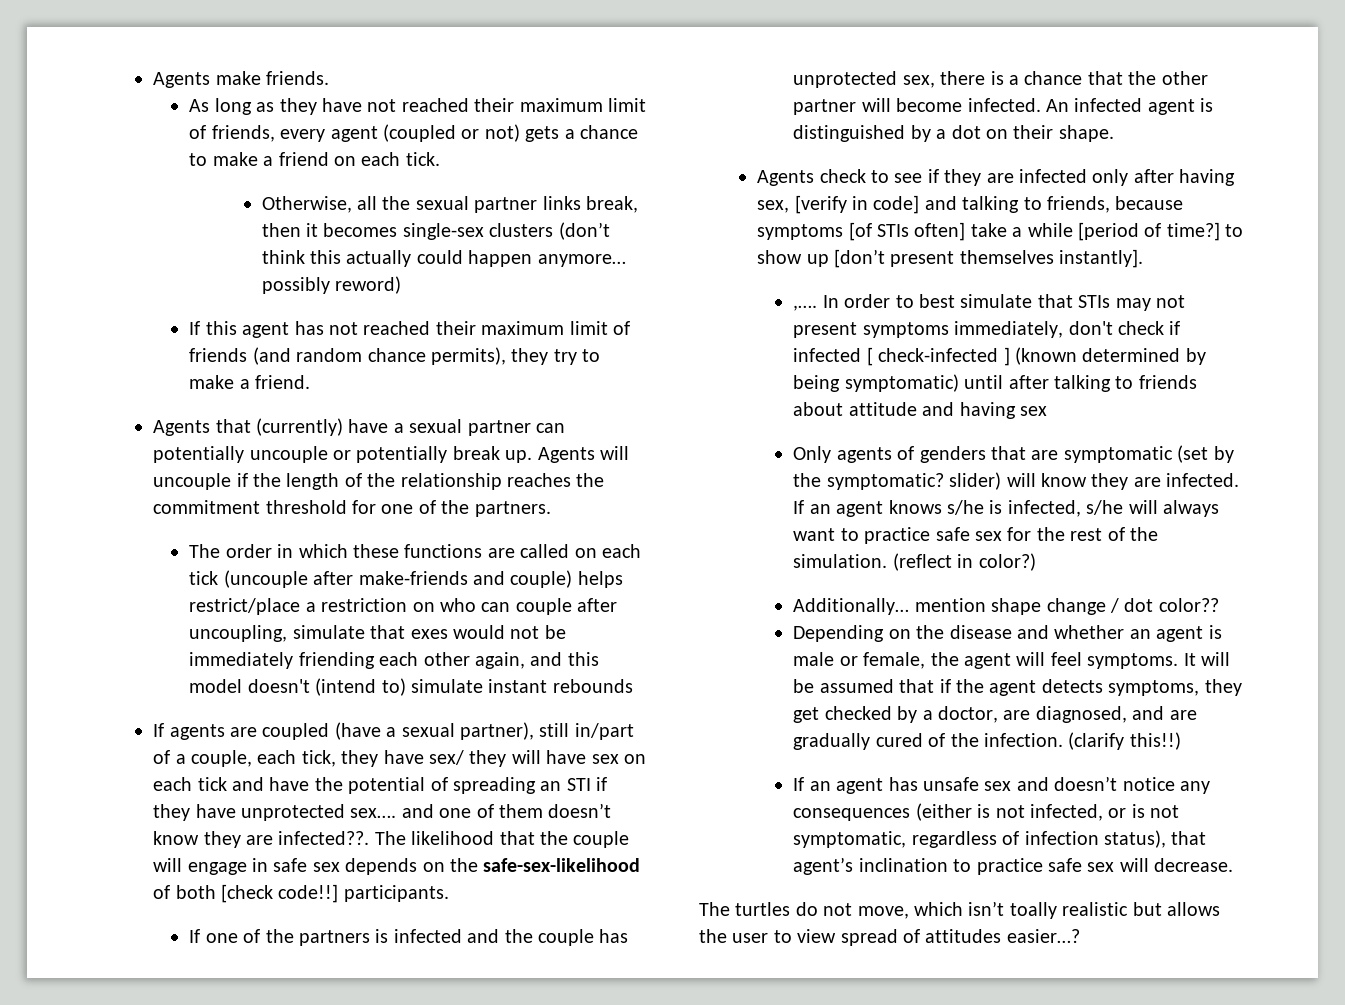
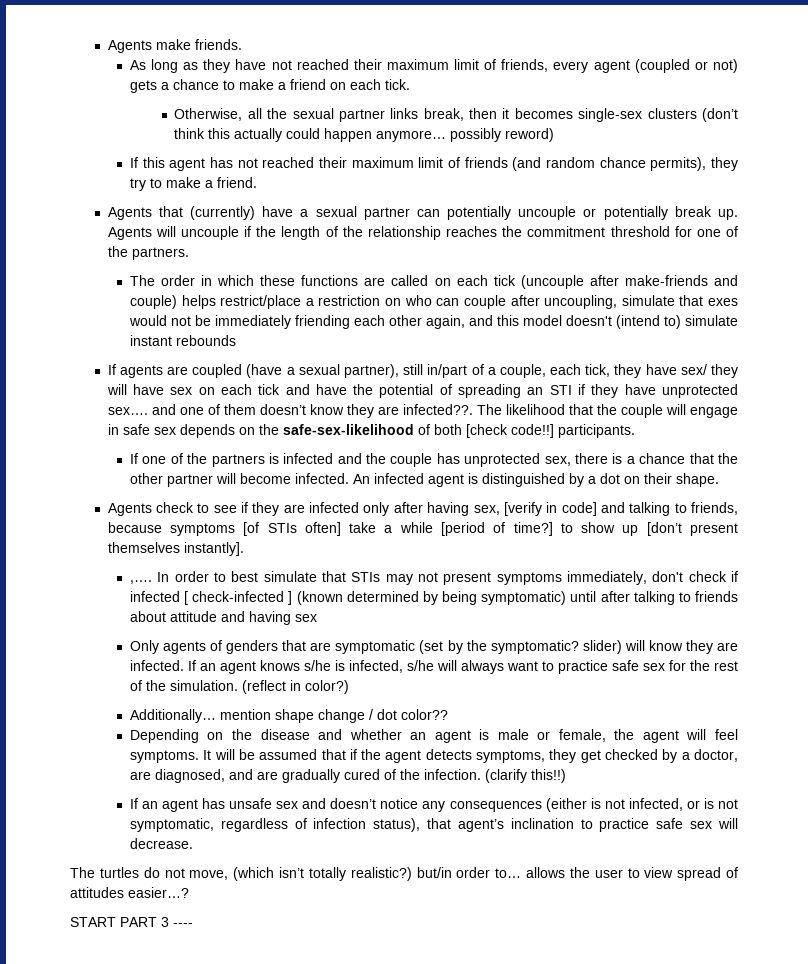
- The turtles do not move, which isn’t toally realistic but allows the user to view spread of attitudes easier…?
+ The turtles do not move, (which isn’t totally realistic?) but/in order to… allows the user to view spread of attitudes easier…?
+ START PART 3 ----

